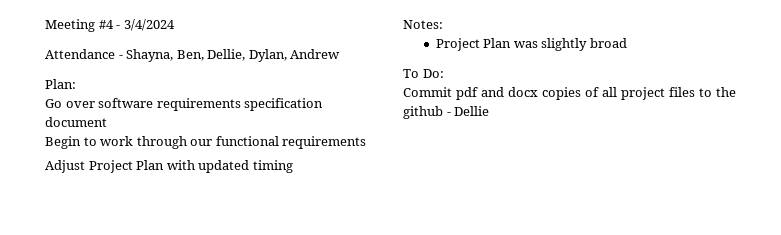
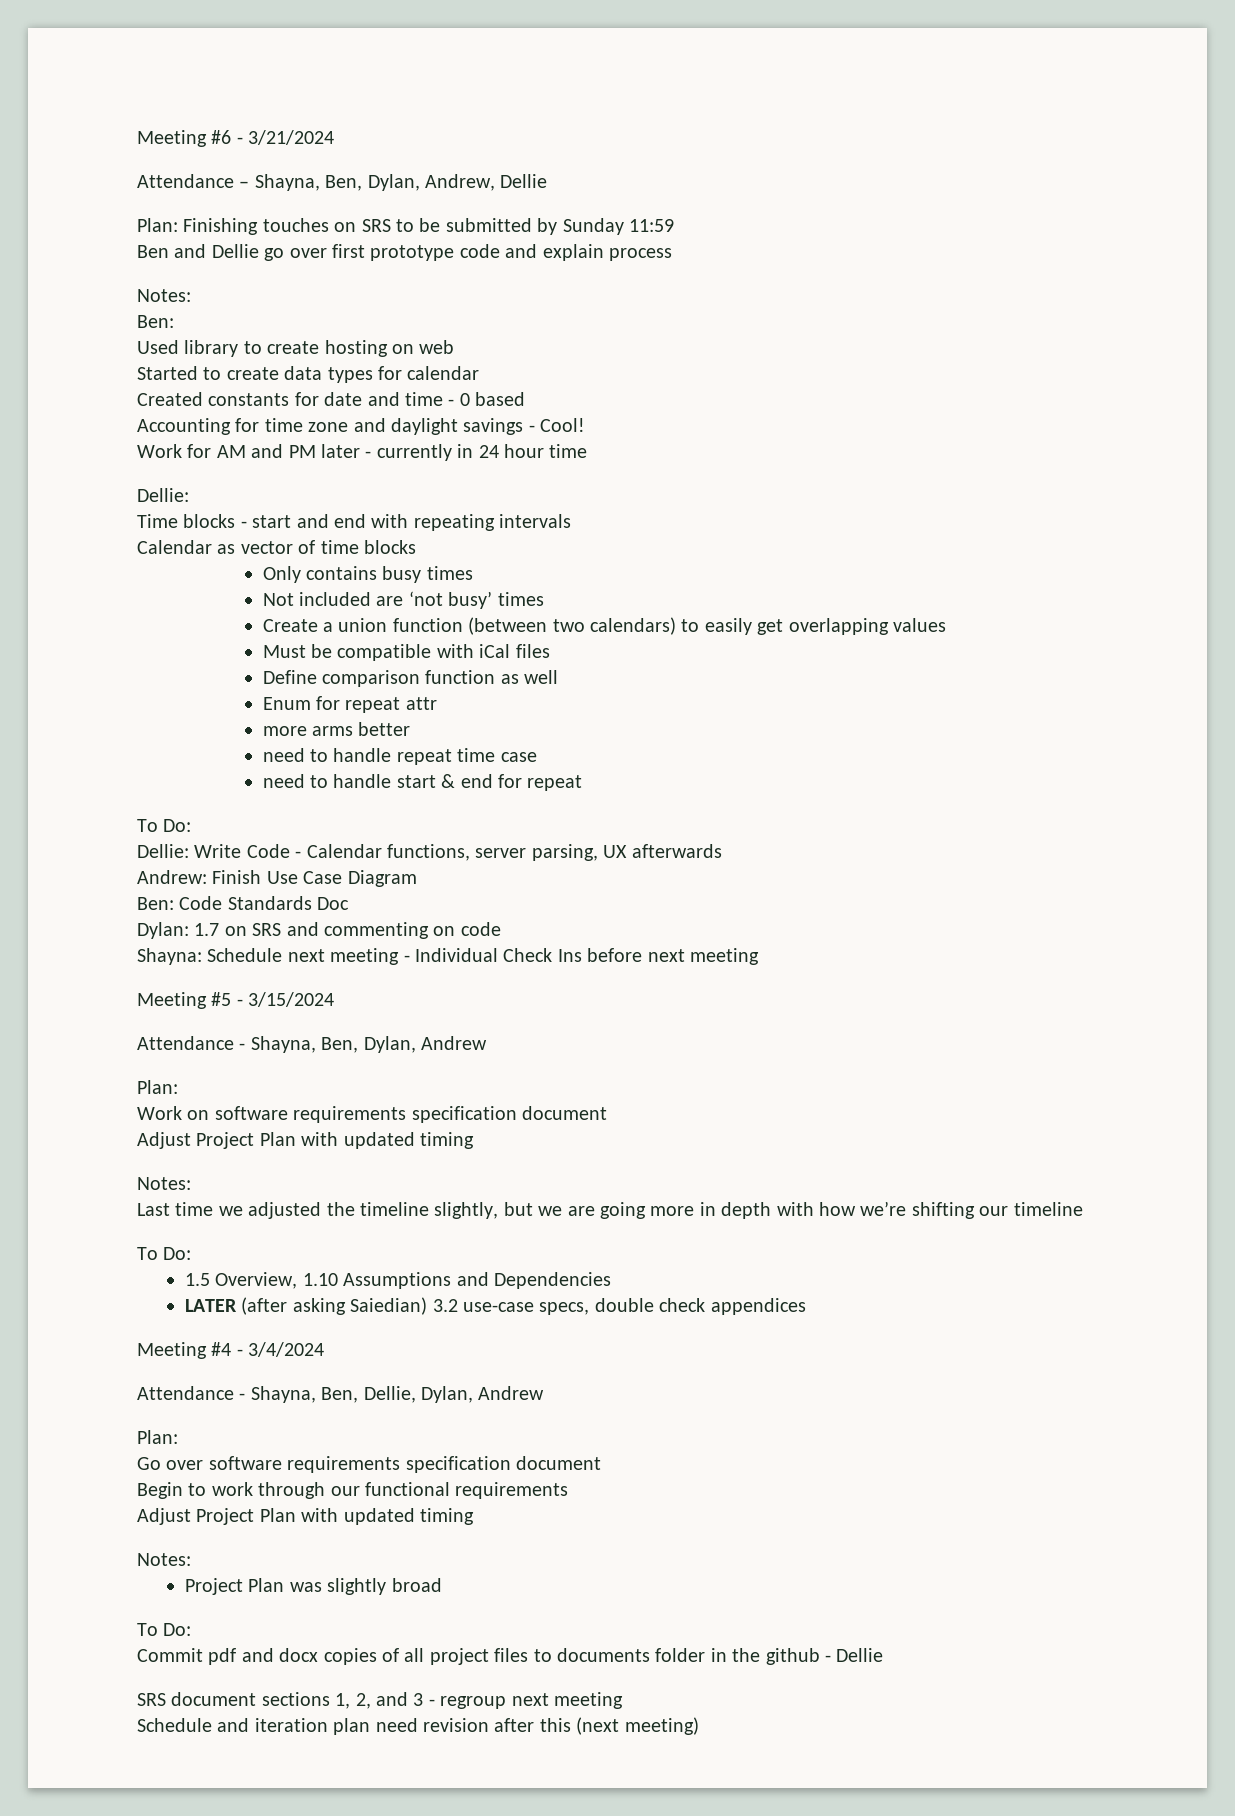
+ Meeting #6 - 3/21/2024
+ Attendance – Shayna, Ben, Dylan, Andrew, Dellie
+ Plan: Finishing touches on SRS to be submitted by Sunday 11:59
+ Ben and Dellie go over first prototype code and explain process
+ Notes:
+ Ben:
+ Used library to create hosting on web
+ Started to create data types for calendar
+ Created constants for date and time - 0 based
+ Accounting for time zone and daylight savings - Cool!
+ Work for AM and PM later - currently in 24 hour time
+ Dellie:
+ Time blocks - start and end with repeating intervals
+ Calendar as vector of time blocks
+ Only contains busy times
+ Not included are ‘not busy’ times
+ Create a union function (between two calendars) to easily get overlapping values
+ Must be compatible with iCal files
+ Define comparison function as well
+ Enum for repeat attr
+ more arms better
+ need to handle repeat time case
+ need to handle start & end for repeat
+ To Do:
+ Dellie: Write Code - Calendar functions, server parsing, UX afterwards
+ Andrew: Finish Use Case Diagram
+ Ben: Code Standards Doc
+ Dylan: 1.7 on SRS and commenting on code
+ Shayna: Schedule next meeting - Individual Check Ins before next meeting
+ Meeting #5 - 3/15/2024
+ Attendance - Shayna, Ben, Dylan, Andrew
+ Plan:
+ Work on software requirements specification document
+ Adjust Project Plan with updated timing
+ Notes:
+ Last time we adjusted the timeline slightly, but we are going more in depth with how we’re shifting our timeline
+ To Do:
+ 1.5 Overview, 1.10 Assumptions and Dependencies
+ LATER (after asking Saiedian) 3.2 use-case specs, double check appendices
- Commit pdf and docx copies of all project files to the github - Dellie
+ Commit pdf and docx copies of all project files to documents folder in the github - Dellie
+ SRS document sections 1, 2, and 3 - regroup next meeting
+ Schedule and iteration plan need revision after this (next meeting)

